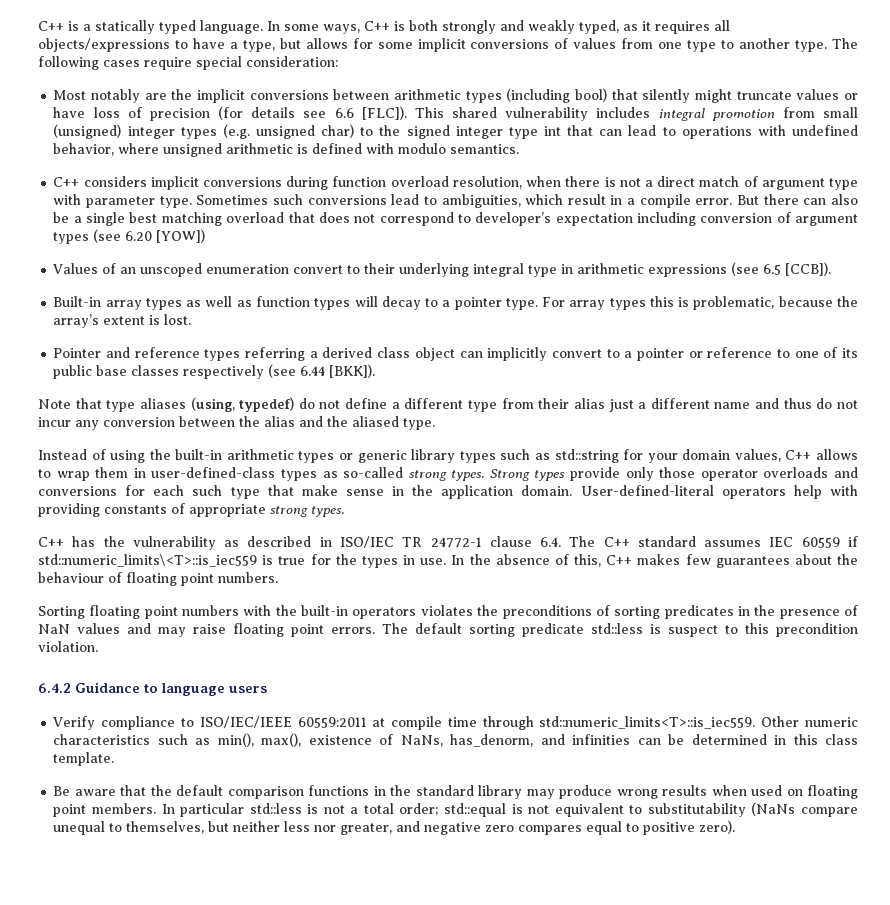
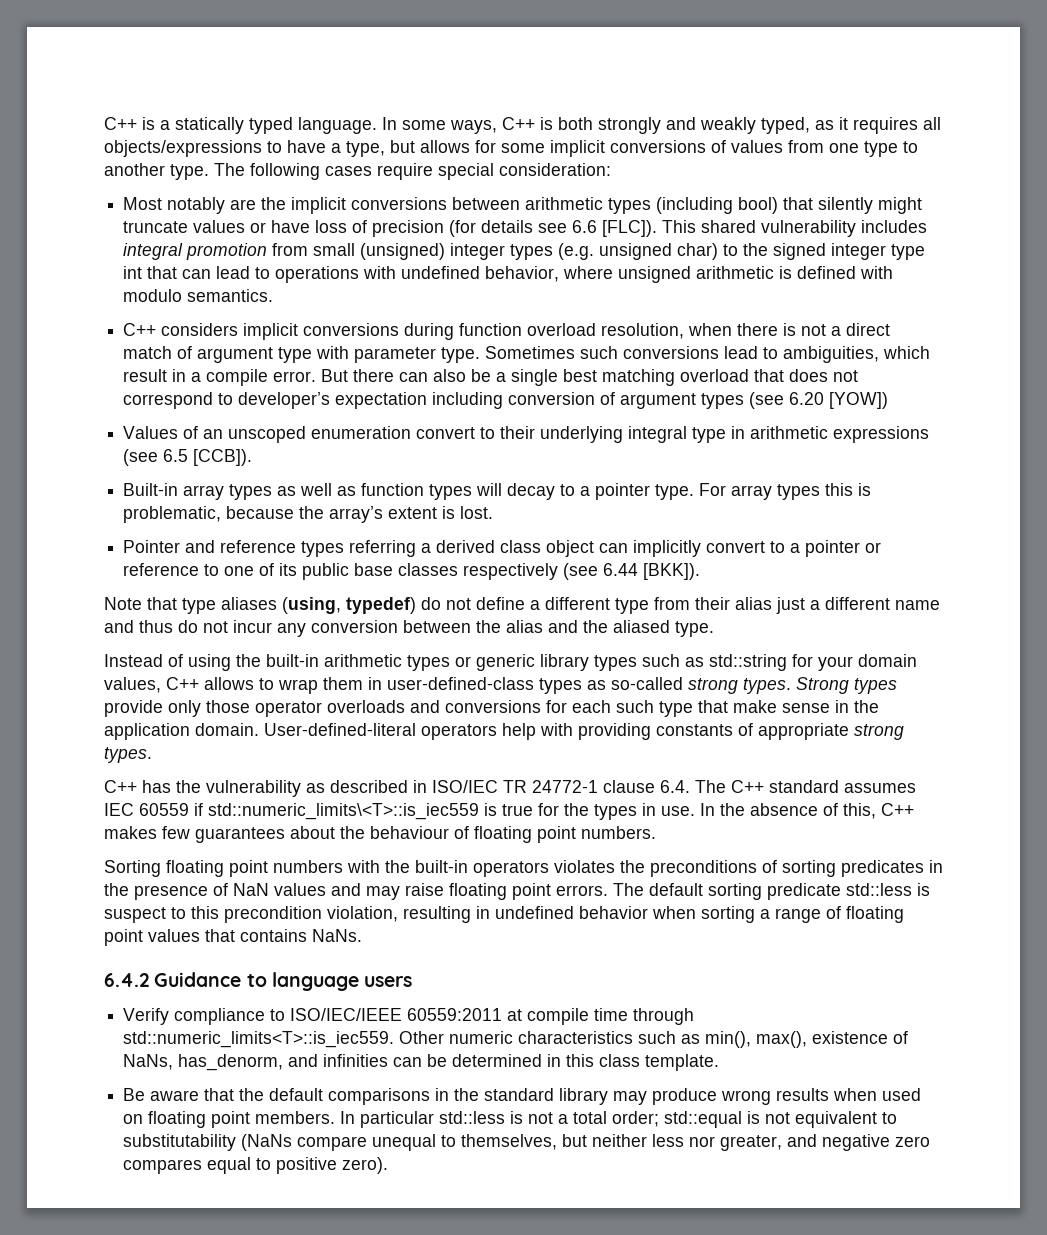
- The default sorting predicate std::less is suspect to this precondition violation.
+ The default sorting predicate std::less is suspect to this precondition violation, resulting in undefined behavior when sorting a range of floating point values that contains NaNs.
- Be aware that the default comparison functions in the standard library may produce wrong results when used on floating point members.
+ Be aware that the default comparisons in the standard library may produce wrong results when used on floating point members.

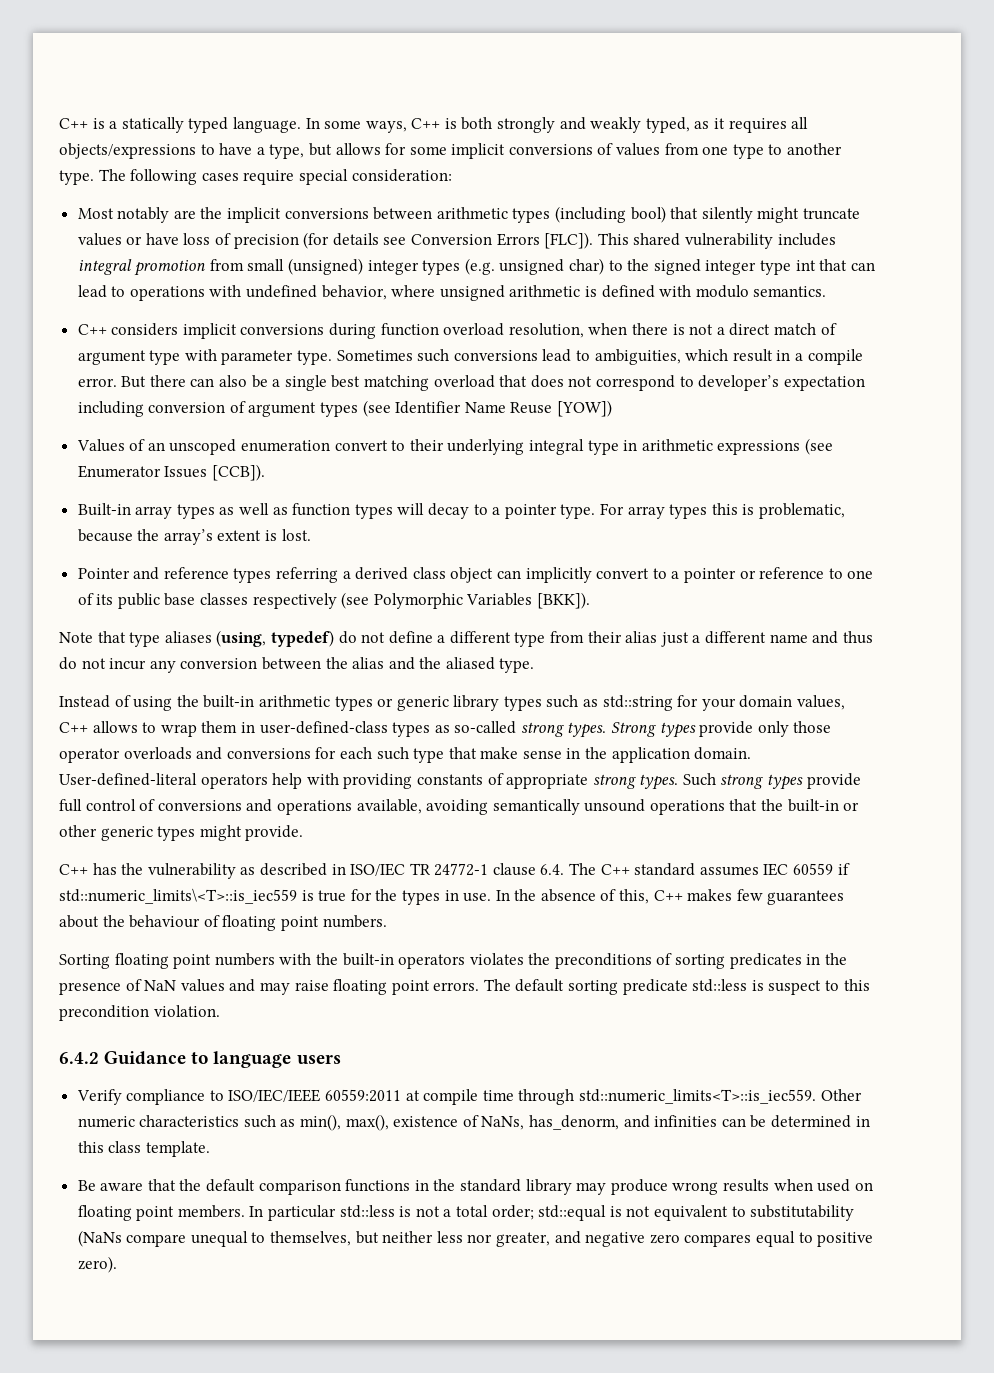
- Most notably are the implicit conversions between arithmetic types (including bool) that silently might truncate values or have loss of precision (for details see 6.6 [FLC]).
+ Most notably are the implicit conversions between arithmetic types (including bool) that silently might truncate values or have loss of precision (for details see Conversion Errors [FLC]).
- But there can also be a single best matching overload that does not correspond to developer’s expectation including conversion of argument types (see 6.20 [YOW])
+ But there can also be a single best matching overload that does not correspond to developer’s expectation including conversion of argument types (see Identifier Name Reuse [YOW])
- Values of an unscoped enumeration convert to their underlying integral type in arithmetic expressions (see 6.5 [CCB]).
+ Values of an unscoped enumeration convert to their underlying integral type in arithmetic expressions (see Enumerator Issues [CCB]).
- Pointer and reference types referring a derived class object can implicitly convert to a pointer or reference to one of its public base classes respectively (see 6.44 [BKK]).
+ Pointer and reference types referring a derived class object can implicitly convert to a pointer or reference to one of its public base classes respectively (see Polymorphic Variables [BKK]).
+ Such strong types provide full control of conversions and operations available, avoiding semantically unsound operations that the built-in or other generic types might provide.
- The default sorting predicate std::less is suspect to this precondition violation, resulting in undefined behavior when sorting a range of floating point values that contains NaNs.
+ The default sorting predicate std::less is suspect to this precondition violation.
- Be aware that the default comparisons in the standard library may produce wrong results when used on floating point members.
+ Be aware that the default comparison functions in the standard library may produce wrong results when used on floating point members.

